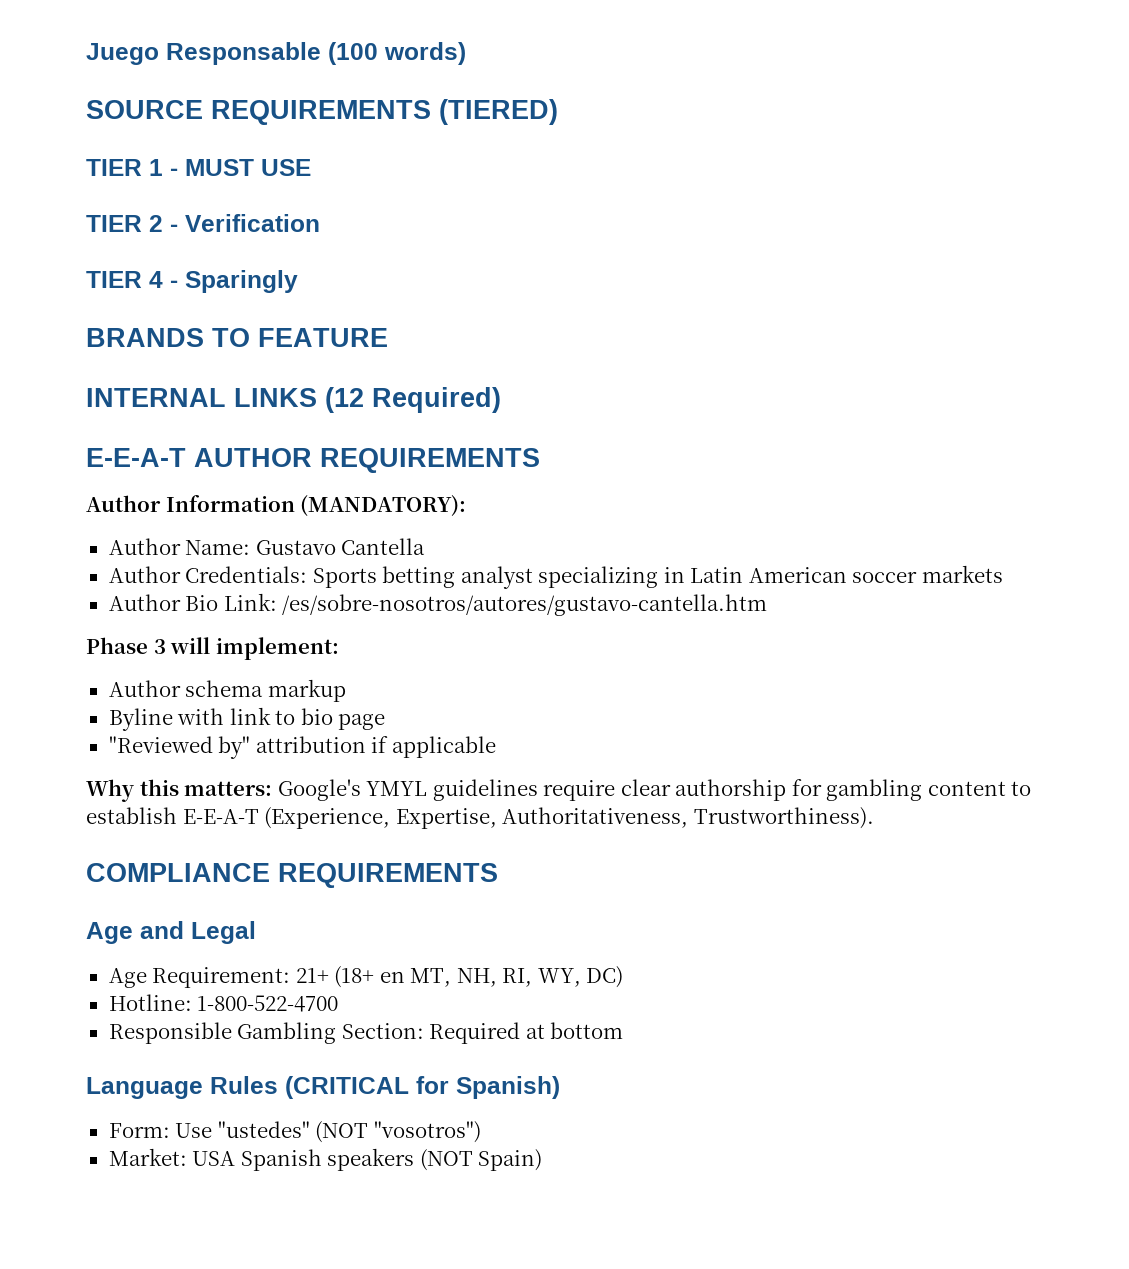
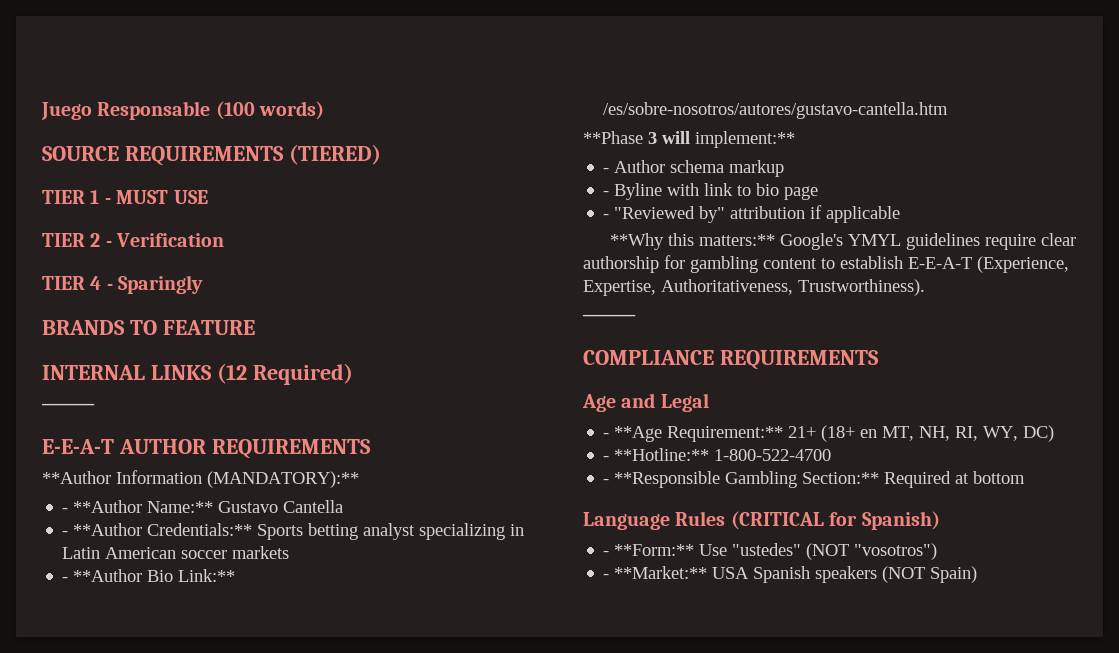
  INTERNAL LINKS (12 Required)
+ ────
- Author Information (MANDATORY):
- Author Name: Gustavo Cantella
+ **Author Information (MANDATORY):**
+ - **Author Name:** Gustavo Cantella
- Author Credentials: Sports betting analyst specializing in Latin American soccer markets
+ - **Author Credentials:** Sports betting analyst specializing in Latin American soccer markets
- Author Bio Link: /es/sobre-nosotros/autores/gustavo-cantella.htm
+ - **Author Bio Link:** /es/sobre-nosotros/autores/gustavo-cantella.htm
- Phase 3 will implement:
- Author schema markup
+ **Phase 3 will implement:**
+ - Author schema markup
- Byline with link to bio page
+ - Byline with link to bio page
- "Reviewed by" attribution if applicable
+ - "Reviewed by" attribution if applicable
- Why this matters: Google's YMYL guidelines require clear authorship for gambling content to establish E-E-A-T (Experience, Expertise, Authoritativeness, Trustworthiness).
+ **Why this matters:** Google's YMYL guidelines require clear authorship for gambling content to establish E-E-A-T (Experience, Expertise, Authoritativeness, Trustworthiness).
+ ────
- Age Requirement: 21+ (18+ en MT, NH, RI, WY, DC)
+ - **Age Requirement:** 21+ (18+ en MT, NH, RI, WY, DC)
- Hotline: 1-800-522-4700
+ - **Hotline:** 1-800-522-4700
- Responsible Gambling Section: Required at bottom
+ - **Responsible Gambling Section:** Required at bottom
- Form: Use "ustedes" (NOT "vosotros")
+ - **Form:** Use "ustedes" (NOT "vosotros")
- Market: USA Spanish speakers (NOT Spain)
+ - **Market:** USA Spanish speakers (NOT Spain)

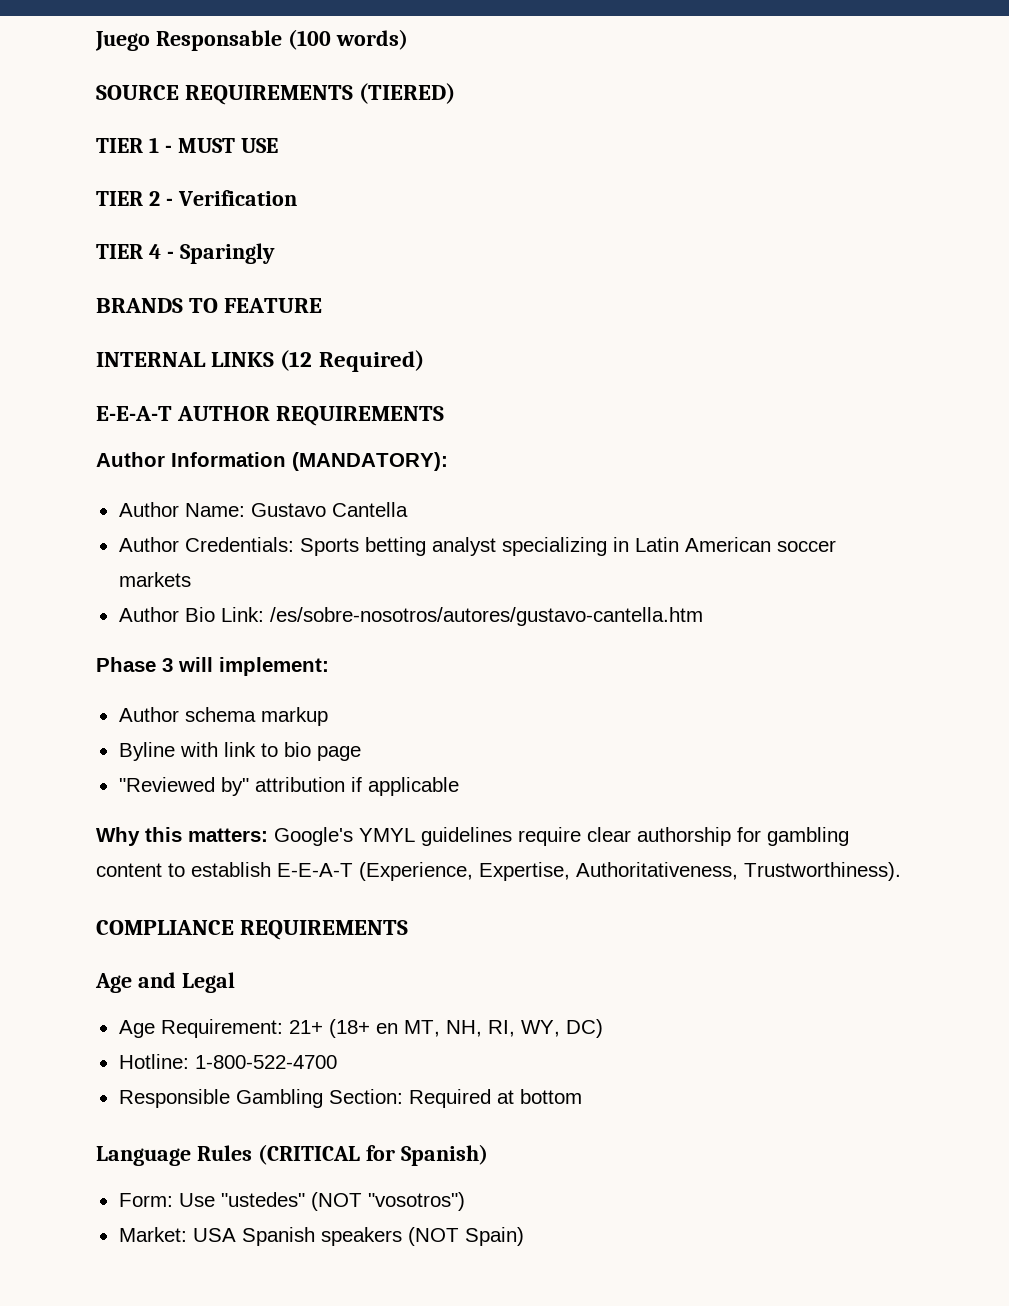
  INTERNAL LINKS (12 Required)
- ────
- **Author Information (MANDATORY):**
- - **Author Name:** Gustavo Cantella
+ Author Information (MANDATORY):
+ Author Name: Gustavo Cantella
- - **Author Credentials:** Sports betting analyst specializing in Latin American soccer markets
+ Author Credentials: Sports betting analyst specializing in Latin American soccer markets
- - **Author Bio Link:** /es/sobre-nosotros/autores/gustavo-cantella.htm
+ Author Bio Link: /es/sobre-nosotros/autores/gustavo-cantella.htm
- **Phase 3 will implement:**
- - Author schema markup
+ Phase 3 will implement:
+ Author schema markup
- - Byline with link to bio page
+ Byline with link to bio page
- - "Reviewed by" attribution if applicable
+ "Reviewed by" attribution if applicable
- **Why this matters:** Google's YMYL guidelines require clear authorship for gambling content to establish E-E-A-T (Experience, Expertise, Authoritativeness, Trustworthiness).
- ────
+ Why this matters: Google's YMYL guidelines require clear authorship for gambling content to establish E-E-A-T (Experience, Expertise, Authoritativeness, Trustworthiness).
- - **Age Requirement:** 21+ (18+ en MT, NH, RI, WY, DC)
+ Age Requirement: 21+ (18+ en MT, NH, RI, WY, DC)
- - **Hotline:** 1-800-522-4700
+ Hotline: 1-800-522-4700
- - **Responsible Gambling Section:** Required at bottom
+ Responsible Gambling Section: Required at bottom
- - **Form:** Use "ustedes" (NOT "vosotros")
+ Form: Use "ustedes" (NOT "vosotros")
- - **Market:** USA Spanish speakers (NOT Spain)
+ Market: USA Spanish speakers (NOT Spain)

